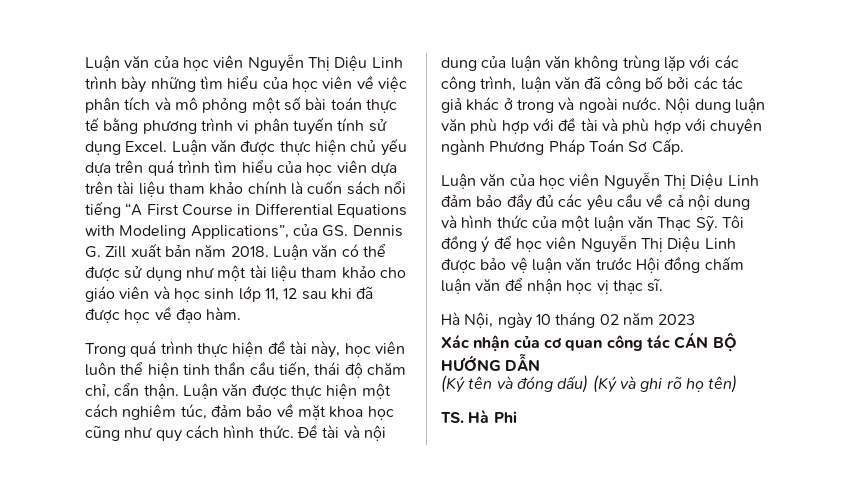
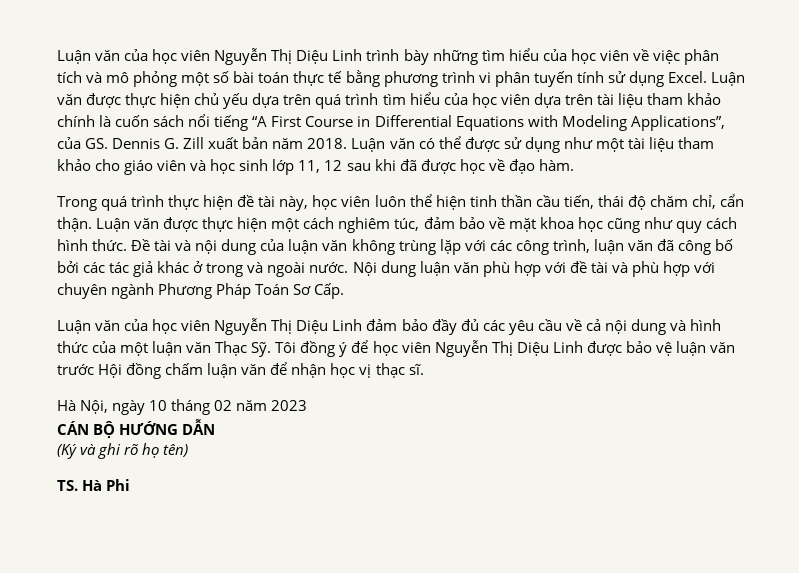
- Xác nhận của cơ quan công tác CÁN BỘ HƯỚNG DẪN
+ CÁN BỘ HƯỚNG DẪN
- (Ký tên và đóng dấu) (Ký và ghi rõ họ tên)
+ (Ký và ghi rõ họ tên)

